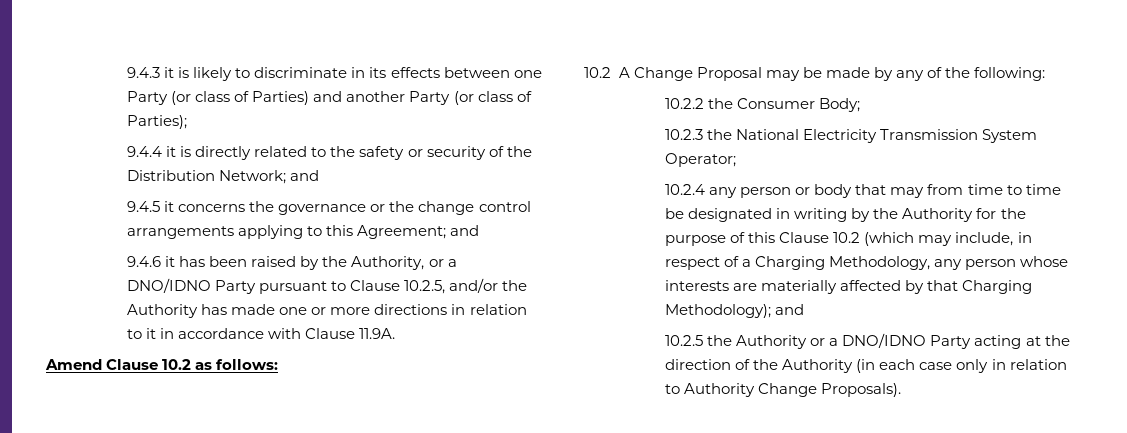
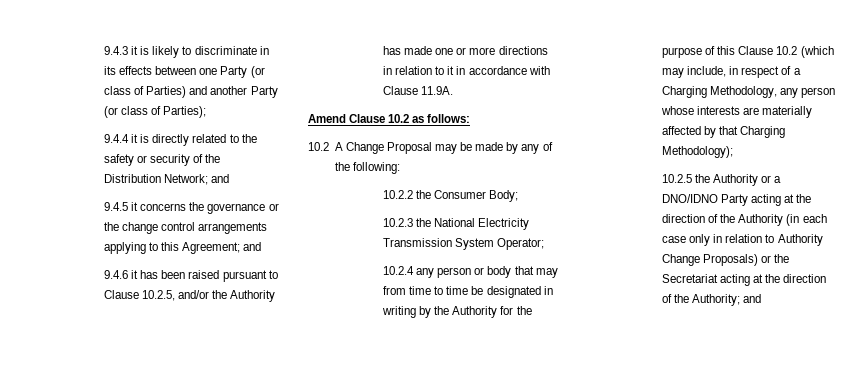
- 9.4.6 it has been raised by the Authority, or a DNO/IDNO Party pursuant to Clause 10.2.5, and/or the Authority has made one or more directions in relation to it in accordance with Clause 11.9A.
+ 9.4.6 it has been raised pursuant to Clause 10.2.5, and/or the Authority has made one or more directions in relation to it in accordance with Clause 11.9A.
- 10.2.4 any person or body that may from time to time be designated in writing by the Authority for the purpose of this Clause 10.2 (which may include, in respect of a Charging Methodology, any person whose interests are materially affected by that Charging Methodology); and
+ 10.2.4 any person or body that may from time to time be designated in writing by the Authority for the purpose of this Clause 10.2 (which may include, in respect of a Charging Methodology, any person whose interests are materially affected by that Charging Methodology);
- 10.2.5 the Authority or a DNO/IDNO Party acting at the direction of the Authority (in each case only in relation to Authority Change Proposals).
+ 10.2.5 the Authority or a DNO/IDNO Party acting at the direction of the Authority (in each case only in relation to Authority Change Proposals) or the Secretariat acting at the direction of the Authority; and

